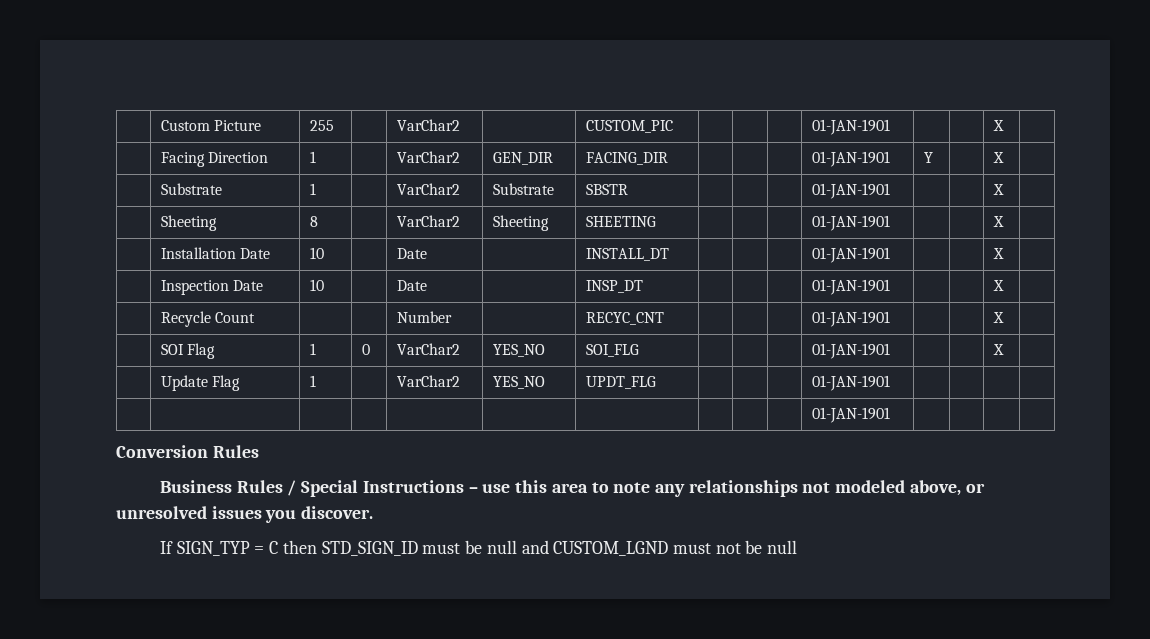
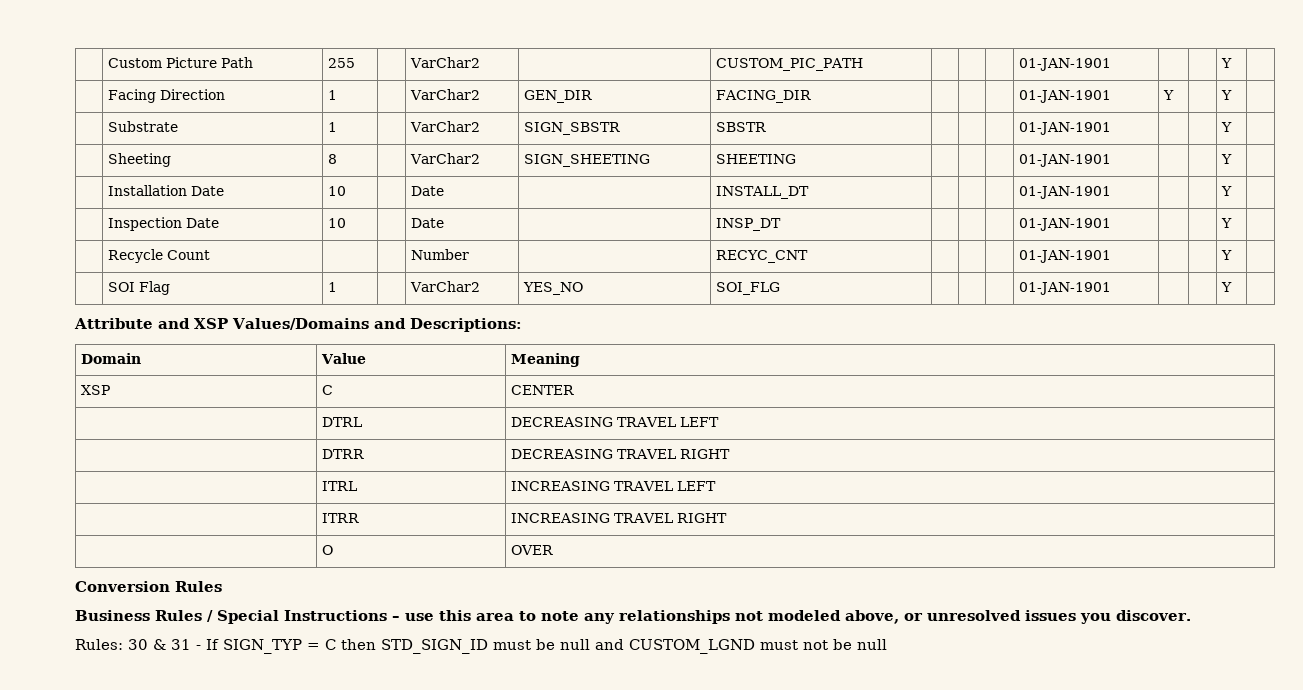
- | Custom Picture | 255 | | VarChar2 | | CUSTOM_PIC | | | | 01-JAN-1901 | | | X |
+ | Custom Picture Path | 255 | | VarChar2 | | CUSTOM_PIC_PATH | | | | 01-JAN-1901 | | | Y |
- | Facing Direction | 1 | | VarChar2 | GEN_DIR | FACING_DIR | | | | 01-JAN-1901 | Y | | X |
+ | Facing Direction | 1 | | VarChar2 | GEN_DIR | FACING_DIR | | | | 01-JAN-1901 | Y | | Y |
- | Substrate | 1 | | VarChar2 | Substrate | SBSTR | | | | 01-JAN-1901 | | | X |
+ | Substrate | 1 | | VarChar2 | SIGN_SBSTR | SBSTR | | | | 01-JAN-1901 | | | Y |
- | Sheeting | 8 | | VarChar2 | Sheeting | SHEETING | | | | 01-JAN-1901 | | | X |
+ | Sheeting | 8 | | VarChar2 | SIGN_SHEETING | SHEETING | | | | 01-JAN-1901 | | | Y |
- | Installation Date | 10 | | Date | | INSTALL_DT | | | | 01-JAN-1901 | | | X |
+ | Installation Date | 10 | | Date | | INSTALL_DT | | | | 01-JAN-1901 | | | Y |
- | Inspection Date | 10 | | Date | | INSP_DT | | | | 01-JAN-1901 | | | X |
+ | Inspection Date | 10 | | Date | | INSP_DT | | | | 01-JAN-1901 | | | Y |
- | Recycle Count | | | Number | | RECYC_CNT | | | | 01-JAN-1901 | | | X |
+ | Recycle Count | | | Number | | RECYC_CNT | | | | 01-JAN-1901 | | | Y |
- | SOI Flag | 1 | 0 | VarChar2 | YES_NO | SOI_FLG | | | | 01-JAN-1901 | | | X |
- | Update Flag | 1 | | VarChar2 | YES_NO | UPDT_FLG | | | | 01-JAN-1901 | | | |
- | | | | | | | | | | 01-JAN-1901 | | | |
+ | SOI Flag | 1 | | VarChar2 | YES_NO | SOI_FLG | | | | 01-JAN-1901 | | | Y |
+ Attribute and XSP Values/Domains and Descriptions:
+ Domain | Value | Meaning
+ XSP | C | CENTER
+ | DTRL | DECREASING TRAVEL LEFT
+ | DTRR | DECREASING TRAVEL RIGHT
+ | ITRL | INCREASING TRAVEL LEFT
+ | ITRR | INCREASING TRAVEL RIGHT
+ | O | OVER
- If SIGN_TYP = C then STD_SIGN_ID must be null and CUSTOM_LGND must not be null
+ Rules: 30 & 31 - If SIGN_TYP = C then STD_SIGN_ID must be null and CUSTOM_LGND must not be null

